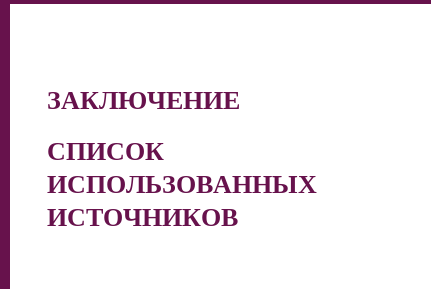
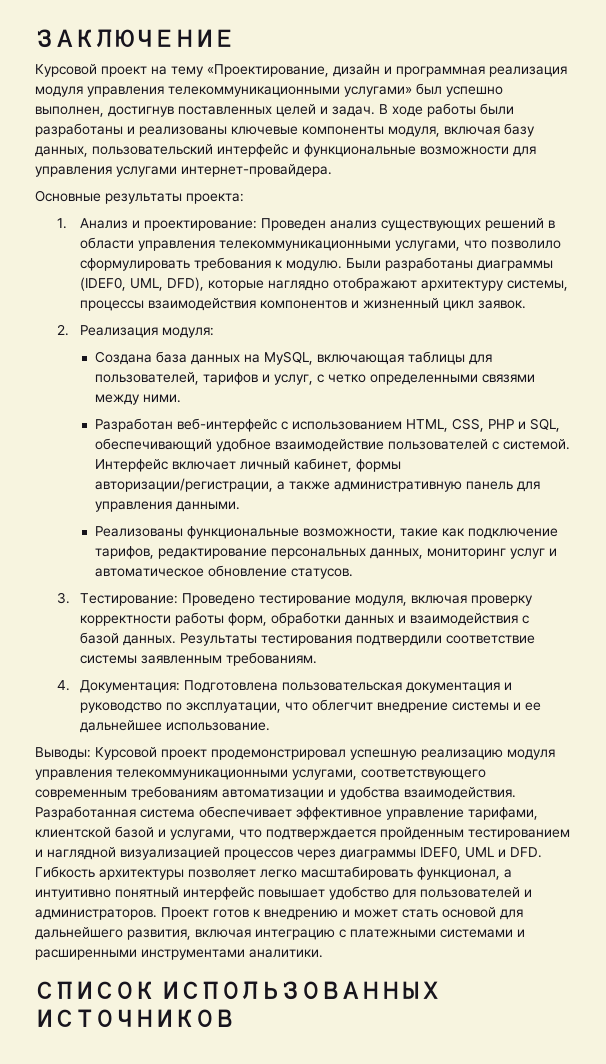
+ Курсовой проект на тему «Проектирование, дизайн и программная реализация модуля управления телекоммуникационными услугами» был успешно выполнен, достигнув поставленных целей и задач. В ходе работы были разработаны и реализованы ключевые компоненты модуля, включая базу данных, пользовательский интерфейс и функциональные возможности для управления услугами интернет-провайдера.
+ Основные результаты проекта:
+ 1. Анализ и проектирование: Проведен анализ существующих решений в области управления телекоммуникационными услугами, что позволило сформулировать требования к модулю. Были разработаны диаграммы (IDEF0, UML, DFD), которые наглядно отображают архитектуру системы, процессы взаимодействия компонентов и жизненный цикл заявок.
+ 2. Реализация модуля:
+ Создана база данных на MySQL, включающая таблицы для пользователей, тарифов и услуг, с четко определенными связями между ними.
+ Разработан веб-интерфейс с использованием HTML, CSS, PHP и SQL, обеспечивающий удобное взаимодействие пользователей с системой. Интерфейс включает личный кабинет, формы авторизации/регистрации, а также административную панель для управления данными.
+ Реализованы функциональные возможности, такие как подключение тарифов, редактирование персональных данных, мониторинг услуг и автоматическое обновление статусов.
+ 3. Тестирование: Проведено тестирование модуля, включая проверку корректности работы форм, обработки данных и взаимодействия с базой данных. Результаты тестирования подтвердили соответствие системы заявленным требованиям.
+ 4. Документация: Подготовлена пользовательская документация и руководство по эксплуатации, что облегчит внедрение системы и ее дальнейшее использование.
+ Выводы: Курсовой проект продемонстрировал успешную реализацию модуля управления телекоммуникационными услугами, соответствующего современным требованиям автоматизации и удобства взаимодействия. Разработанная система обеспечивает эффективное управление тарифами, клиентской базой и услугами, что подтверждается пройденным тестированием и наглядной визуализацией процессов через диаграммы IDEF0, UML и DFD. Гибкость архитектуры позволяет легко масштабировать функционал, а интуитивно понятный интерфейс повышает удобство для пользователей и администраторов. Проект готов к внедрению и может стать основой для дальнейшего развития, включая интеграцию с платежными системами и расширенными инструментами аналитики.

